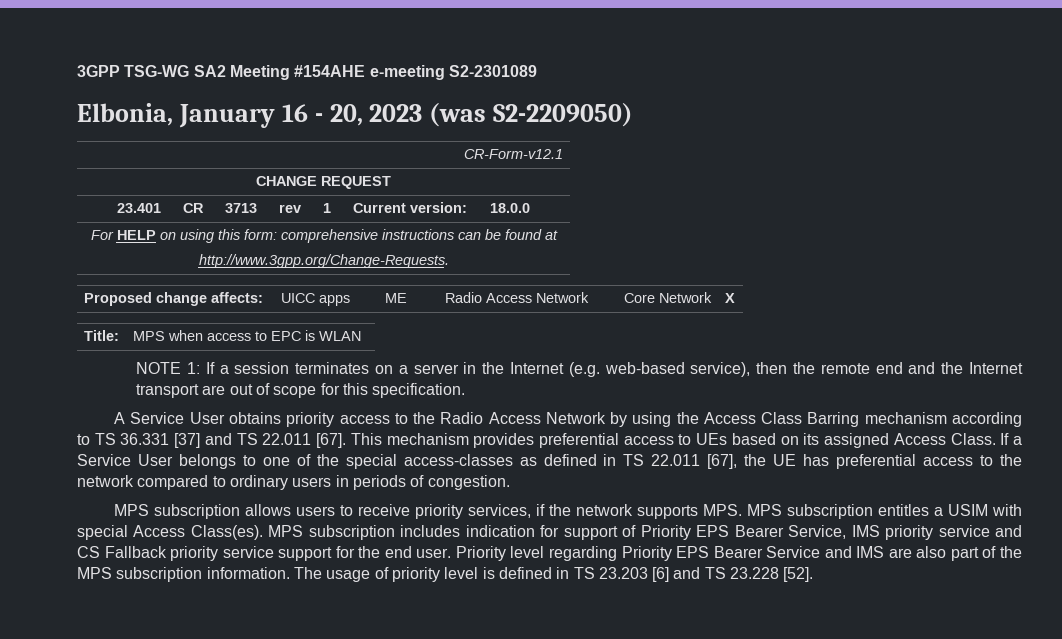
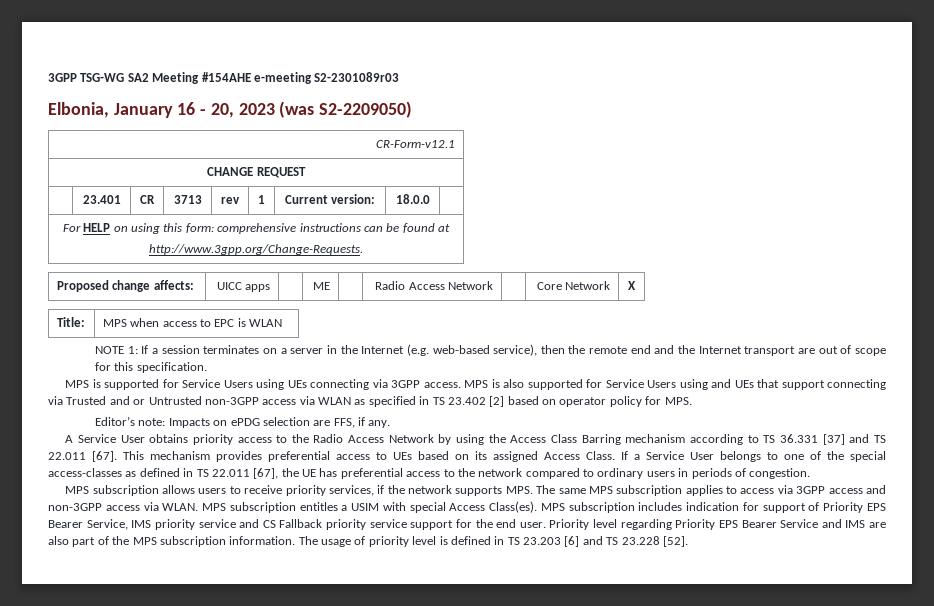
- 3GPP TSG-WG SA2 Meeting #154AHE e-meeting S2-2301089
+ 3GPP TSG-WG SA2 Meeting #154AHE e-meeting S2-2301089r03
+ MPS is supported for Service Users using UEs connecting via 3GPP access. MPS is also supported for Service Users using and UEs that support connecting via Trusted and or Untrusted non-3GPP access via WLAN as specified in TS 23.402 [2] based on operator policy for MPS.
+ Editor’s note: Impacts on ePDG selection are FFS, if any.
- MPS subscription allows users to receive priority services, if the network supports MPS. MPS subscription entitles a USIM with special Access Class(es).
+ MPS subscription allows users to receive priority services, if the network supports MPS. The same MPS subscription applies to access via 3GPP access and non-3GPP access via WLAN. MPS subscription entitles a USIM with special Access Class(es).

